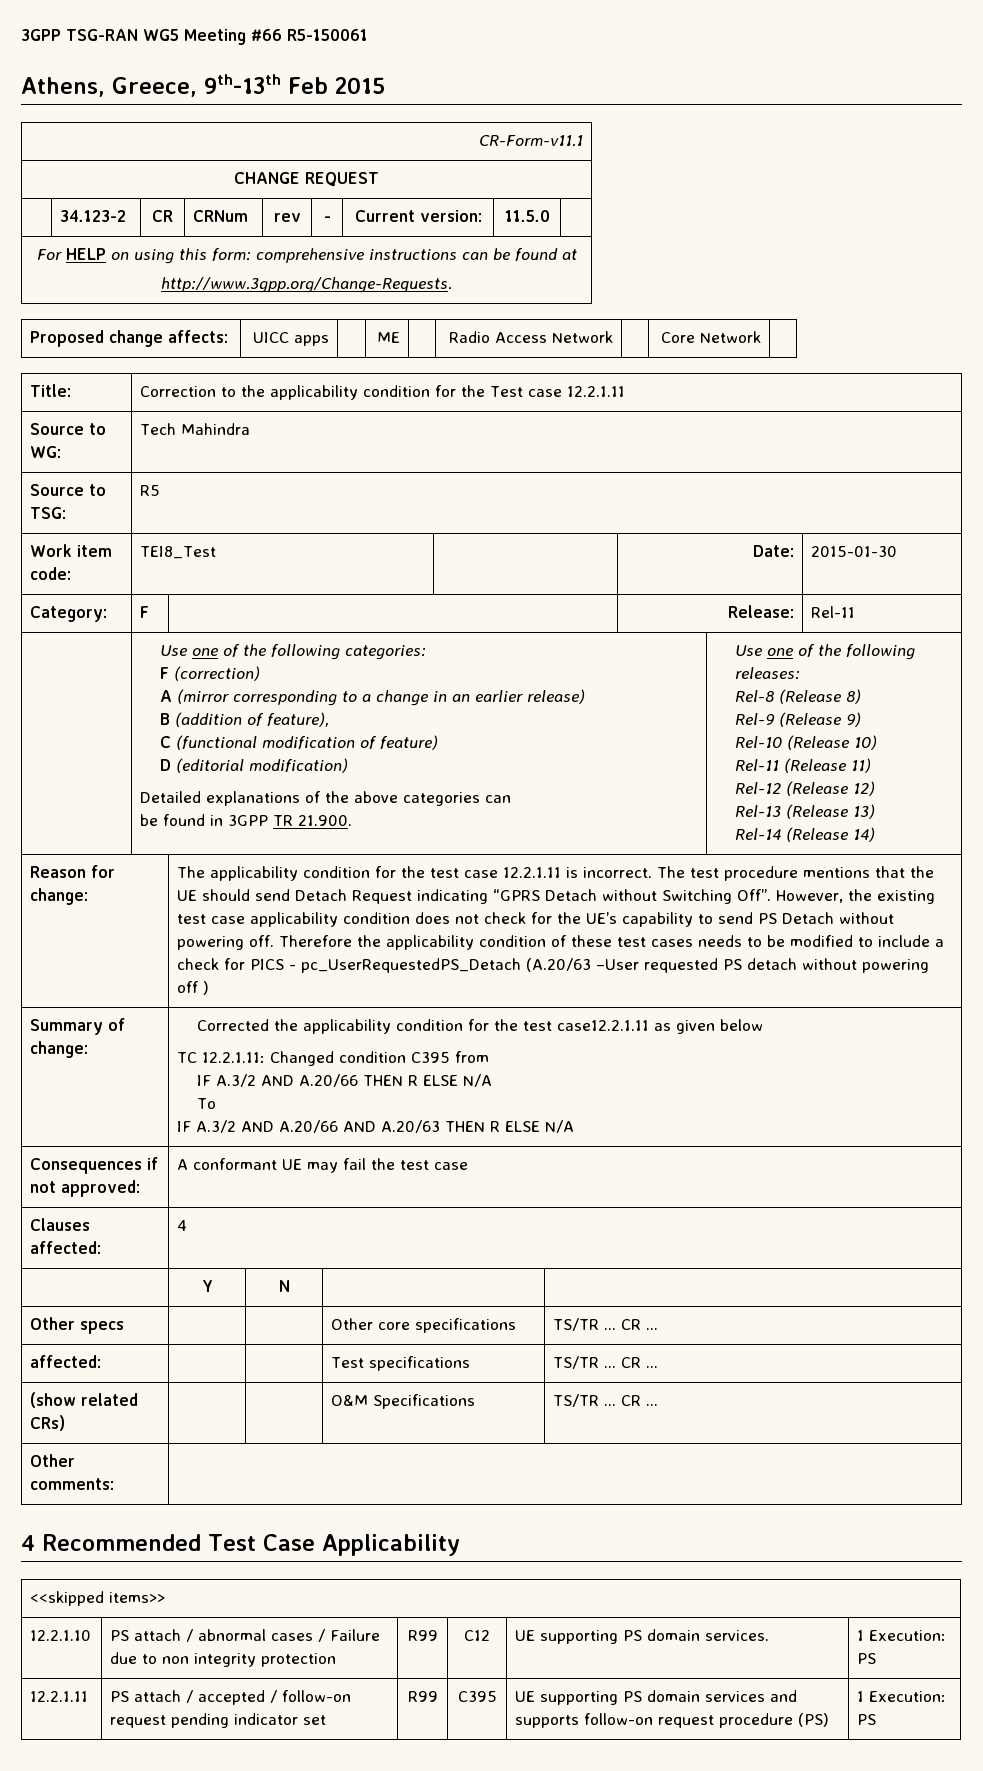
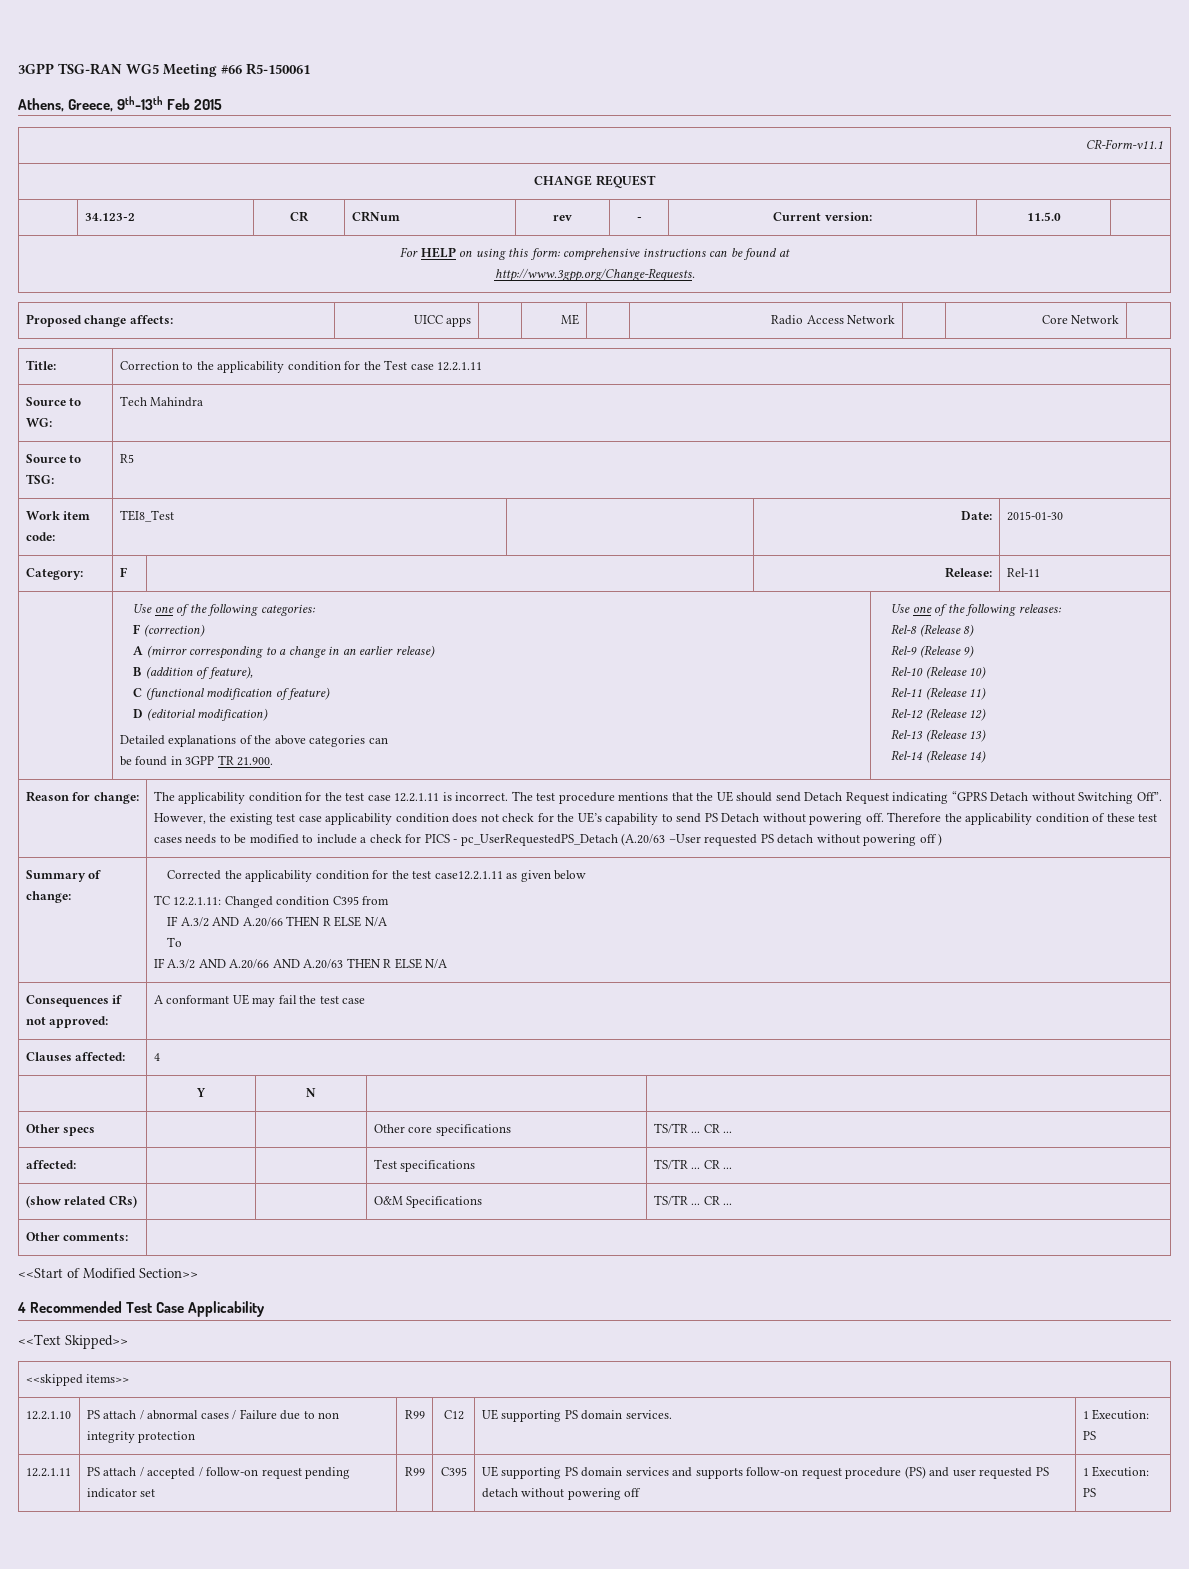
+ <<Start of Modified Section>>
+ <<Text Skipped>>
- 12.2.1.11 | PS attach / accepted / follow-on request pending indicator set | R99 | C395 | UE supporting PS domain services and supports follow-on request procedure (PS) | 1 Execution: PS
+ 12.2.1.11 | PS attach / accepted / follow-on request pending indicator set | R99 | C395 | UE supporting PS domain services and supports follow-on request procedure (PS) and user requested PS detach without powering off | 1 Execution: PS

